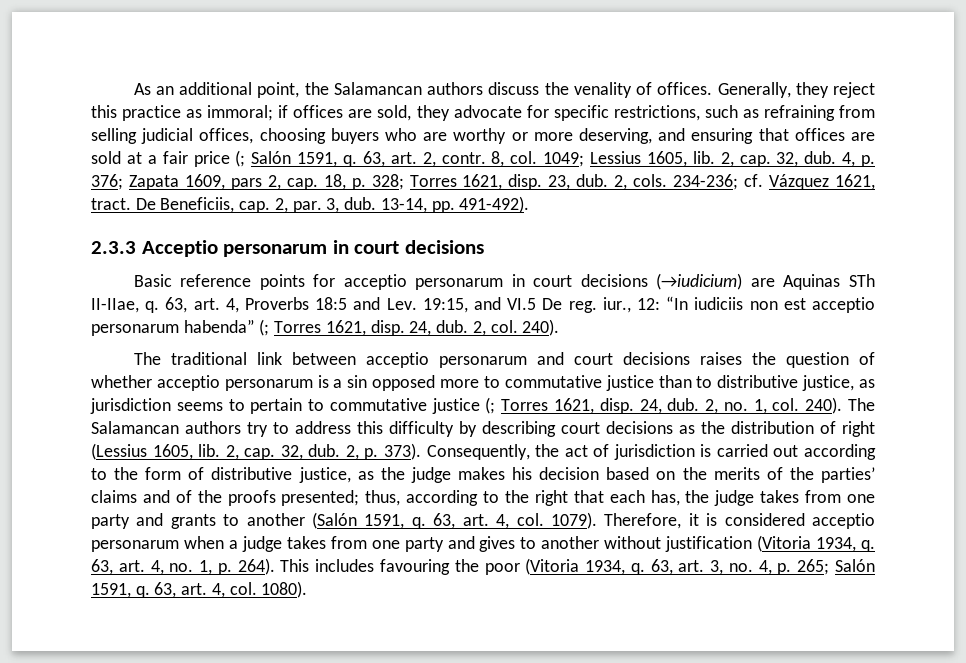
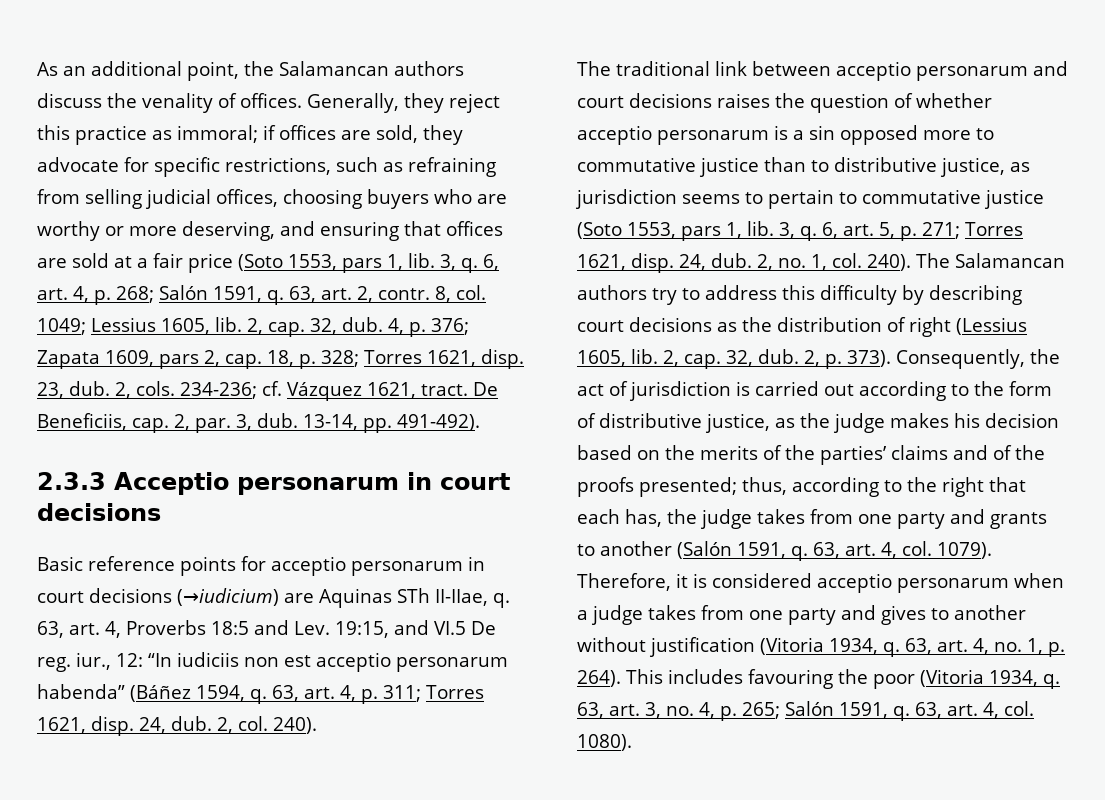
- Generally, they reject this practice as immoral; if offices are sold, they advocate for specific restrictions, such as refraining from selling judicial offices, choosing buyers who are worthy or more deserving, and ensuring that offices are sold at a fair price (; Salón 1591, q.
+ Generally, they reject this practice as immoral; if offices are sold, they advocate for specific restrictions, such as refraining from selling judicial offices, choosing buyers who are worthy or more deserving, and ensuring that offices are sold at a fair price (Soto 1553, pars 1, lib. 3, q. 6, art. 4, p. 268; Salón 1591, q.
- 63, art. 4, Proverbs 18:5 and Lev. 19:15, and VI.5 De reg. iur., 12: “In iudiciis non est acceptio personarum habenda” (; Torres 1621, disp.
+ 63, art. 4, Proverbs 18:5 and Lev. 19:15, and VI.5 De reg. iur., 12: “In iudiciis non est acceptio personarum habenda” (Báñez 1594, q. 63, art. 4, p. 311; Torres 1621, disp.
- The traditional link between acceptio personarum and court decisions raises the question of whether acceptio personarum is a sin opposed more to commutative justice than to distributive justice, as jurisdiction seems to pertain to commutative justice (; Torres 1621, disp.
+ The traditional link between acceptio personarum and court decisions raises the question of whether acceptio personarum is a sin opposed more to commutative justice than to distributive justice, as jurisdiction seems to pertain to commutative justice (Soto 1553, pars 1, lib. 3, q. 6, art. 5, p. 271; Torres 1621, disp.

